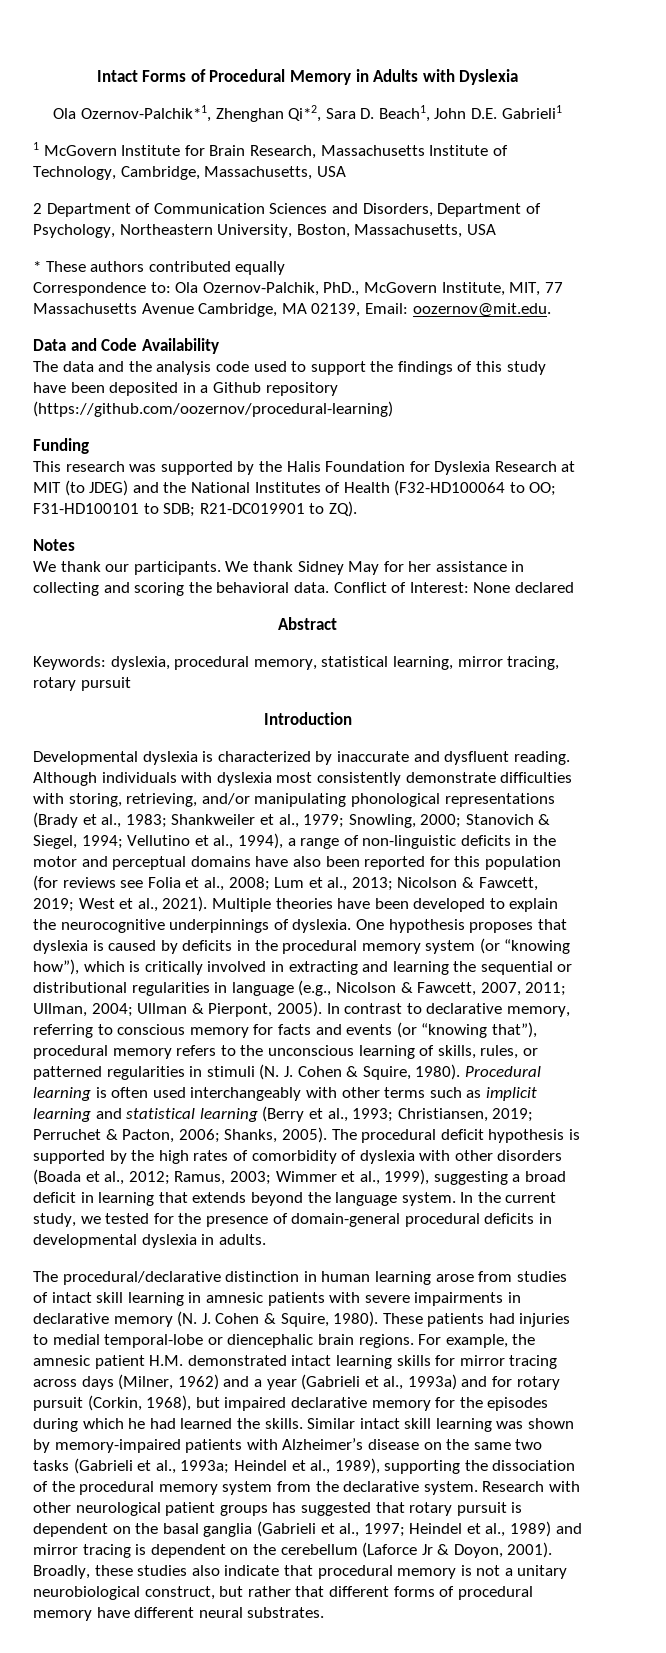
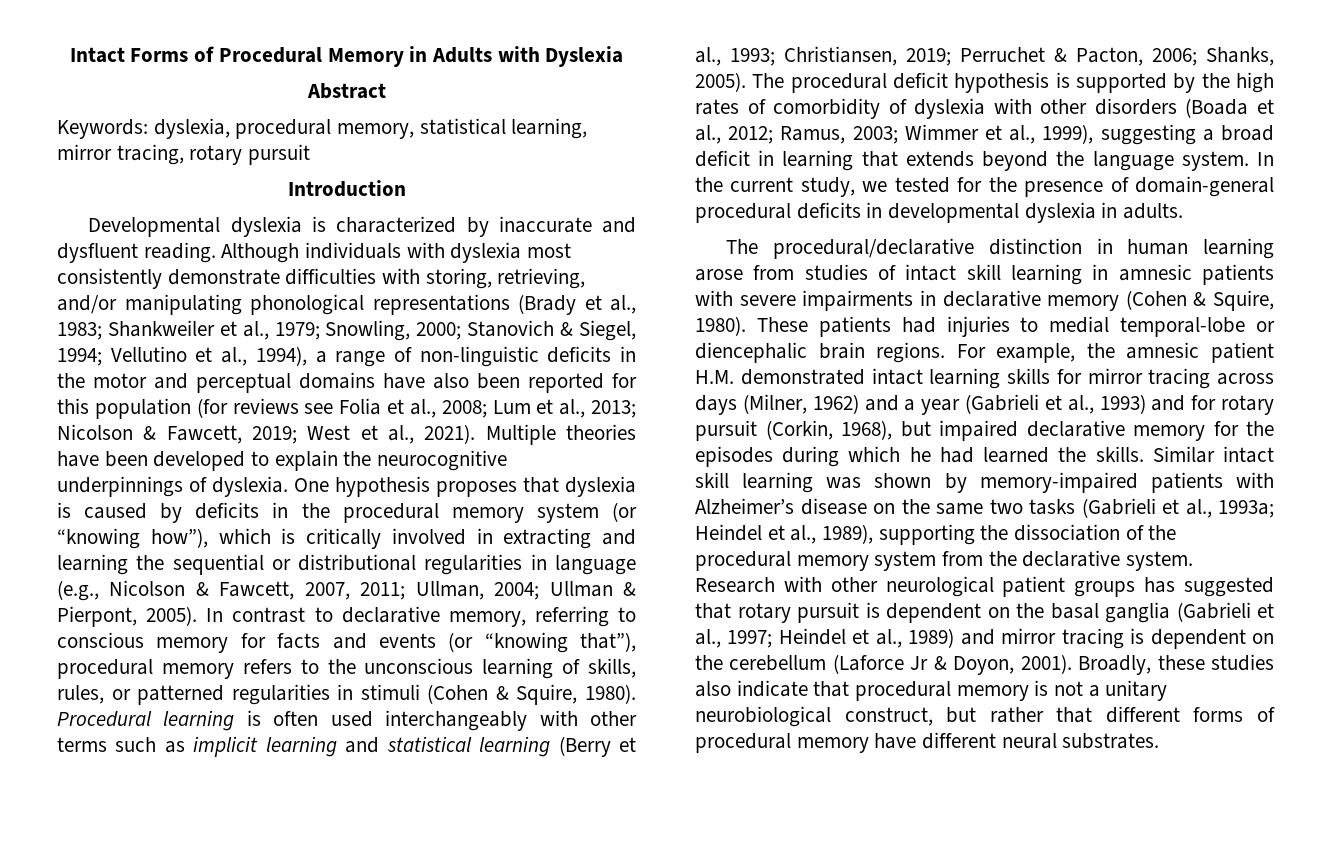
- Ola Ozernov-Palchik*1, Zhenghan Qi*2, Sara D. Beach1, John D.E. Gabrieli1
- 1 McGovern Institute for Brain Research, Massachusetts Institute of Technology, Cambridge, Massachusetts, USA
- 2 Department of Communication Sciences and Disorders, Department of Psychology, Northeastern University, Boston, Massachusetts, USA
- * These authors contributed equally
- Correspondence to: Ola Ozernov-Palchik, PhD., McGovern Institute, MIT, 77 Massachusetts Avenue Cambridge, MA 02139, Email: oozernov@mit.edu.
- Data and Code Availability
- The data and the analysis code used to support the findings of this study have been deposited in a Github repository (https://github.com/oozernov/procedural-learning)
- Funding
- This research was supported by the Halis Foundation for Dyslexia Research at MIT (to JDEG) and the National Institutes of Health (F32-HD100064 to OO; F31-HD100101 to SDB; R21-DC019901 to ZQ).
- Notes
- We thank our participants. We thank Sidney May for her assistance in collecting and scoring the behavioral data. Conflict of Interest: None declared
- In contrast to declarative memory, referring to conscious memory for facts and events (or “knowing that”), procedural memory refers to the unconscious learning of skills, rules, or patterned regularities in stimuli (N. J. Cohen & Squire, 1980).
+ In contrast to declarative memory, referring to conscious memory for facts and events (or “knowing that”), procedural memory refers to the unconscious learning of skills, rules, or patterned regularities in stimuli (Cohen & Squire, 1980).
- The procedural/declarative distinction in human learning arose from studies of intact skill learning in amnesic patients with severe impairments in declarative memory (N. J. Cohen & Squire, 1980).
+ The procedural/declarative distinction in human learning arose from studies of intact skill learning in amnesic patients with severe impairments in declarative memory (Cohen & Squire, 1980).
- For example, the amnesic patient H.M. demonstrated intact learning skills for mirror tracing across days (Milner, 1962) and a year (Gabrieli et al., 1993a) and for rotary pursuit (Corkin, 1968), but impaired declarative memory for the episodes during which he had learned the skills.
+ For example, the amnesic patient H.M. demonstrated intact learning skills for mirror tracing across days (Milner, 1962) and a year (Gabrieli et al., 1993) and for rotary pursuit (Corkin, 1968), but impaired declarative memory for the episodes during which he had learned the skills.

